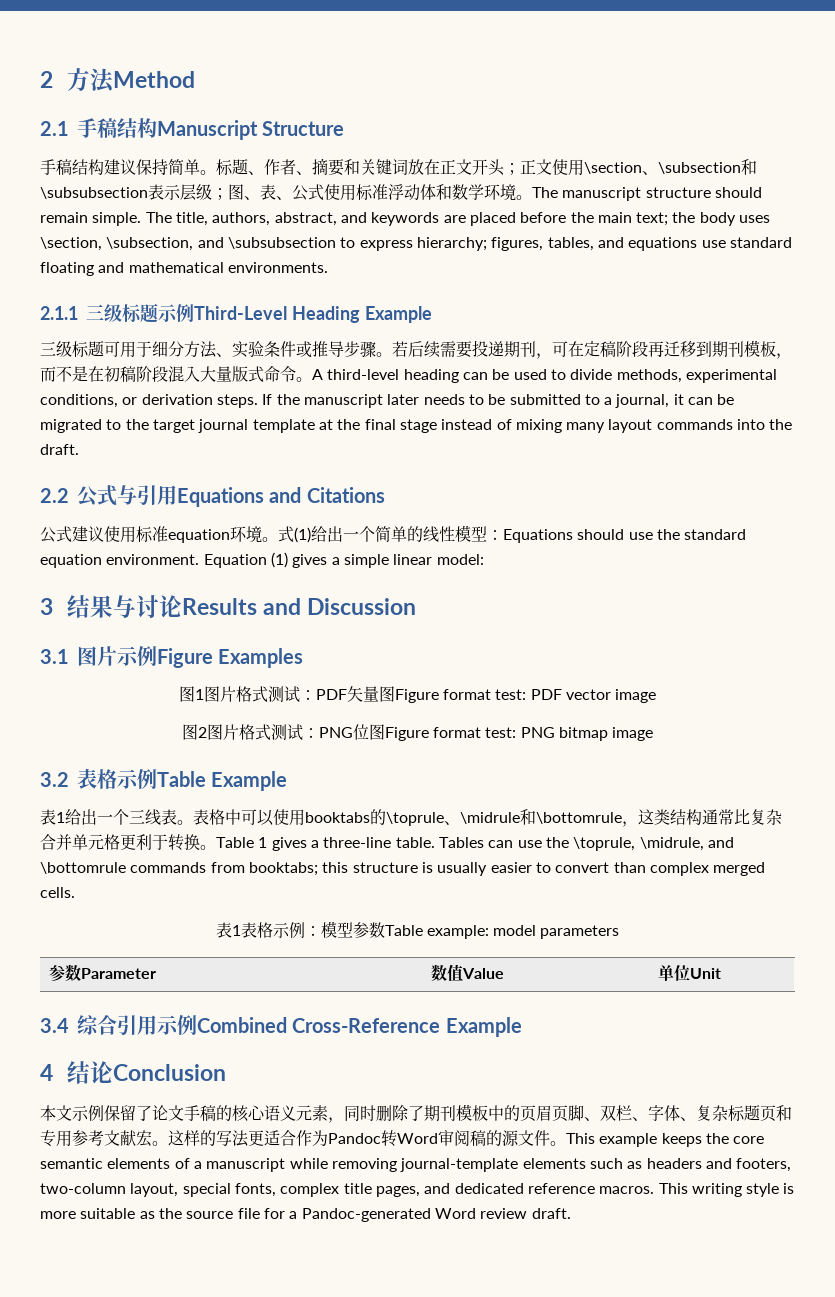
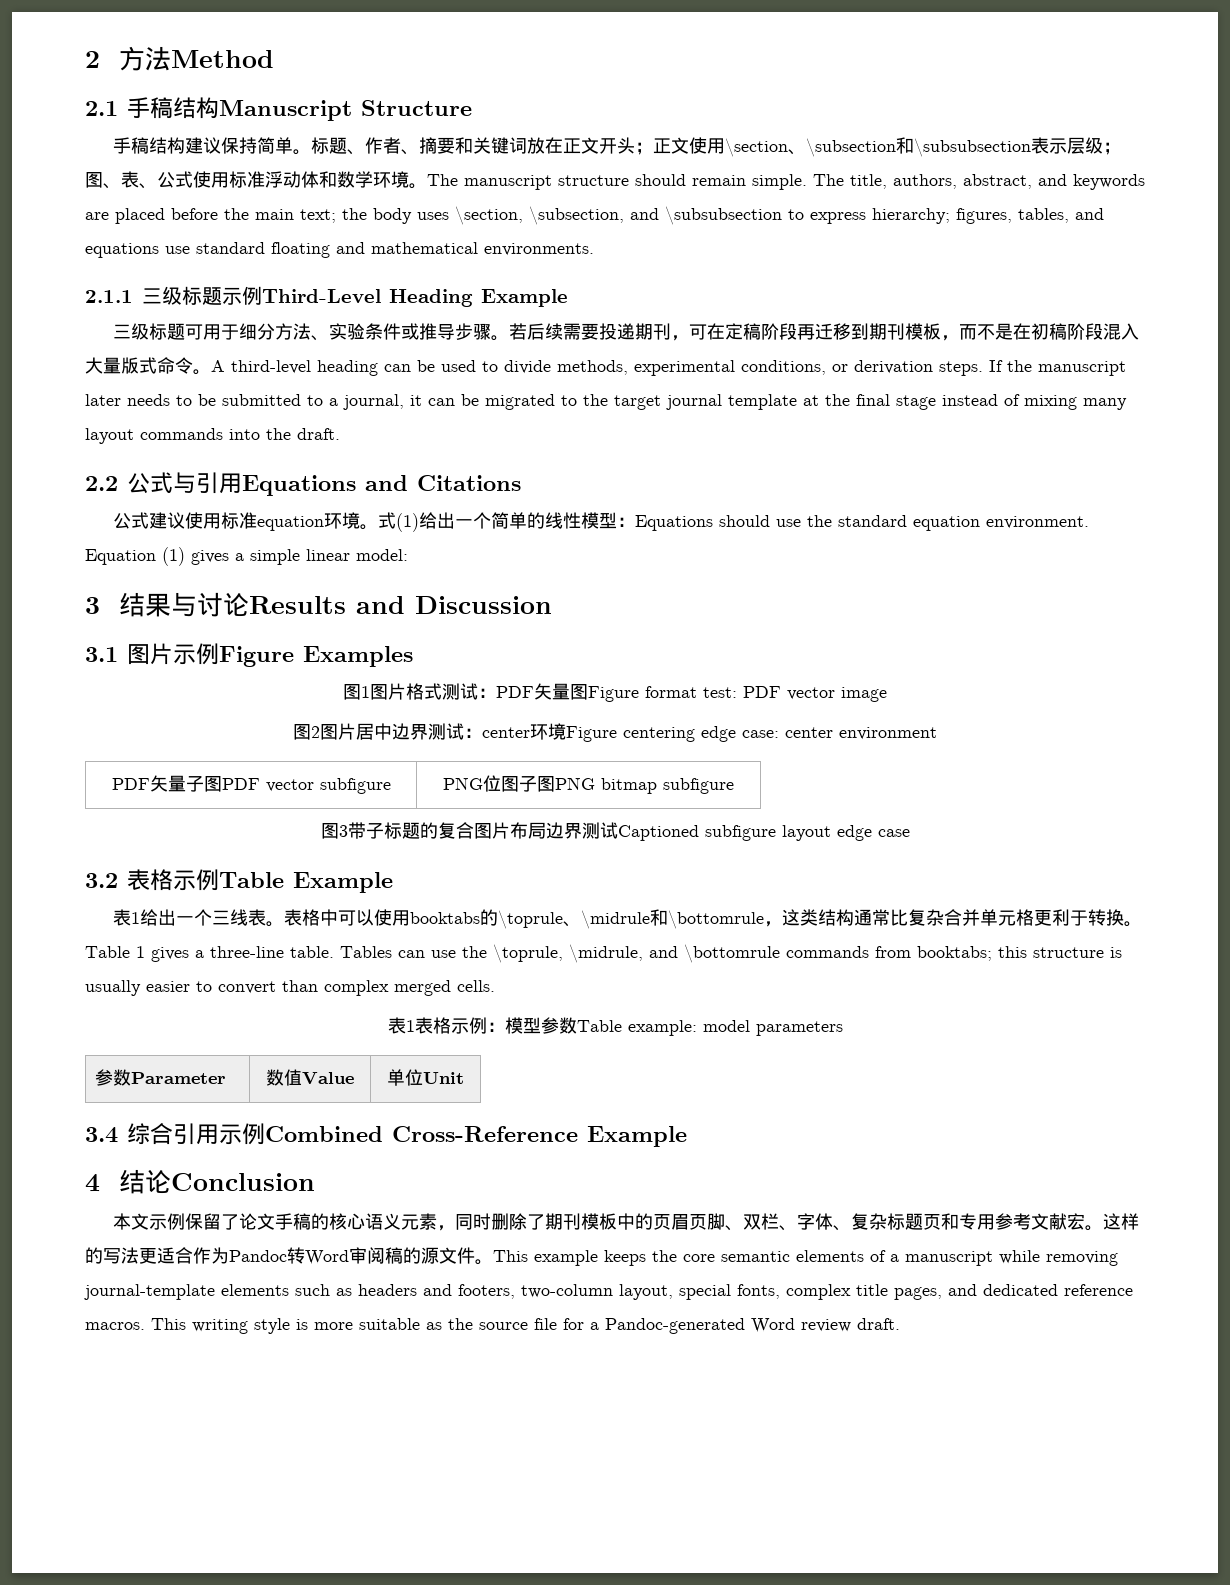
- 图2图片格式测试：PNG位图Figure format test: PNG bitmap image
+ 图2图片居中边界测试：center环境Figure centering edge case: center environment
+ PDF矢量子图PDF vector subfigure | PNG位图子图PNG bitmap subfigure
+ 图3带子标题的复合图片布局边界测试Captioned subfigure layout edge case

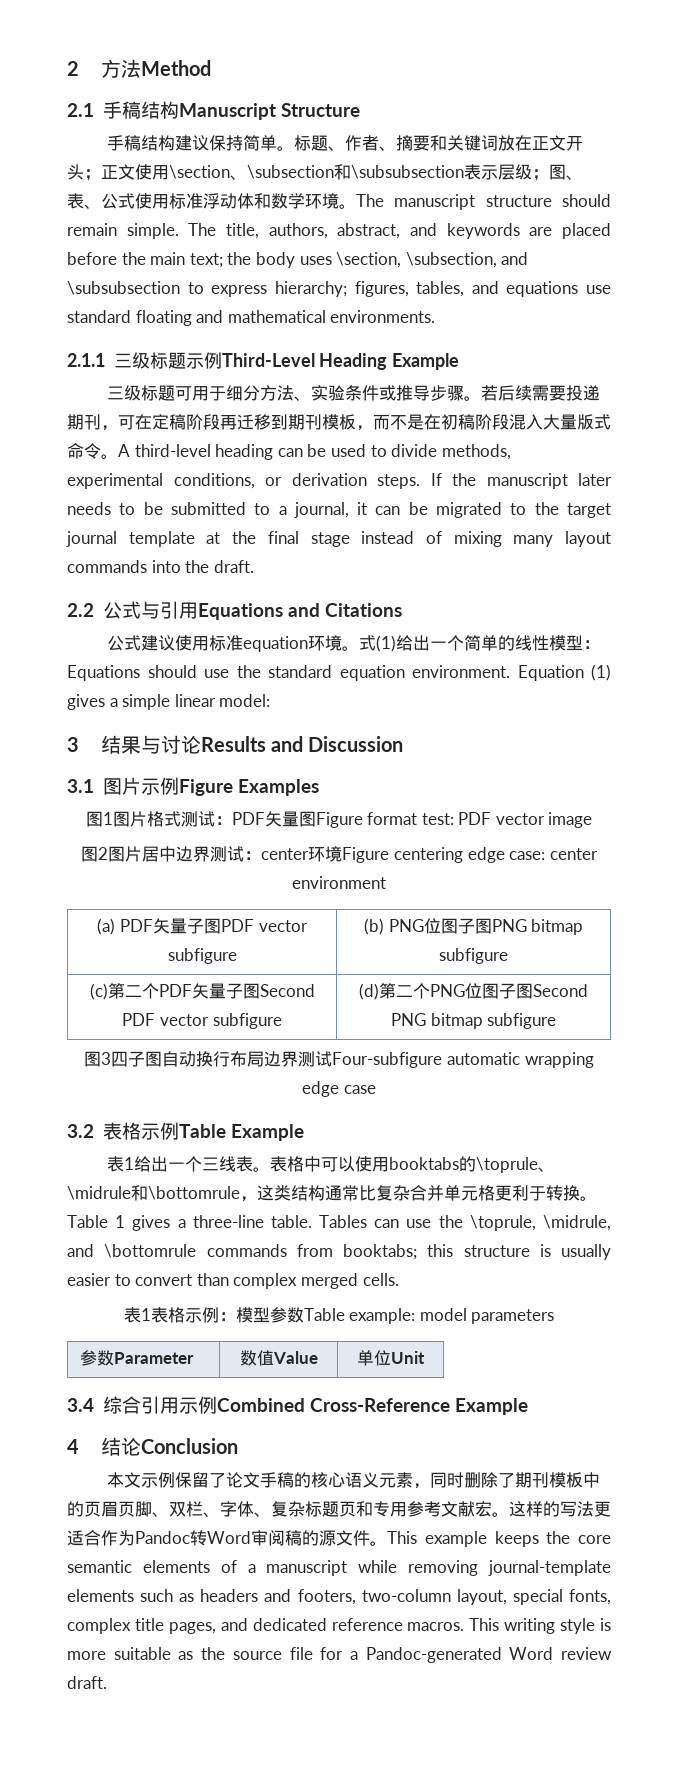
- PDF矢量子图PDF vector subfigure | PNG位图子图PNG bitmap subfigure
+ (a) PDF矢量子图PDF vector subfigure | (b) PNG位图子图PNG bitmap subfigure
- 图3带子标题的复合图片布局边界测试Captioned subfigure layout edge case
+ (c)第二个PDF矢量子图Second PDF vector subfigure | (d)第二个PNG位图子图Second PNG bitmap subfigure
+ 图3四子图自动换行布局边界测试Four-subfigure automatic wrapping edge case

